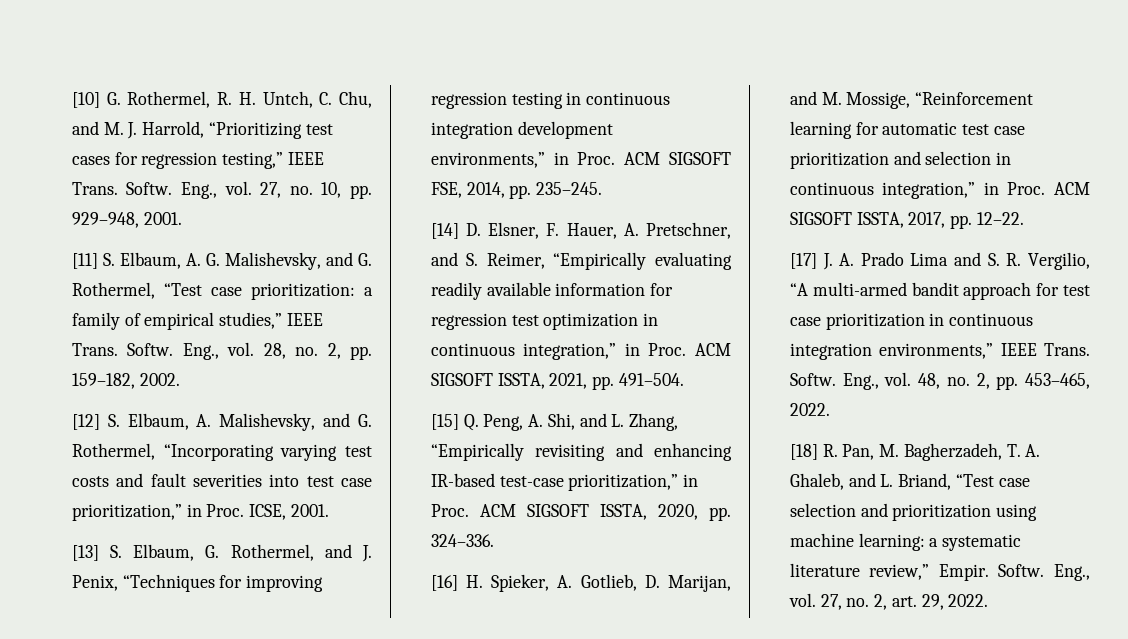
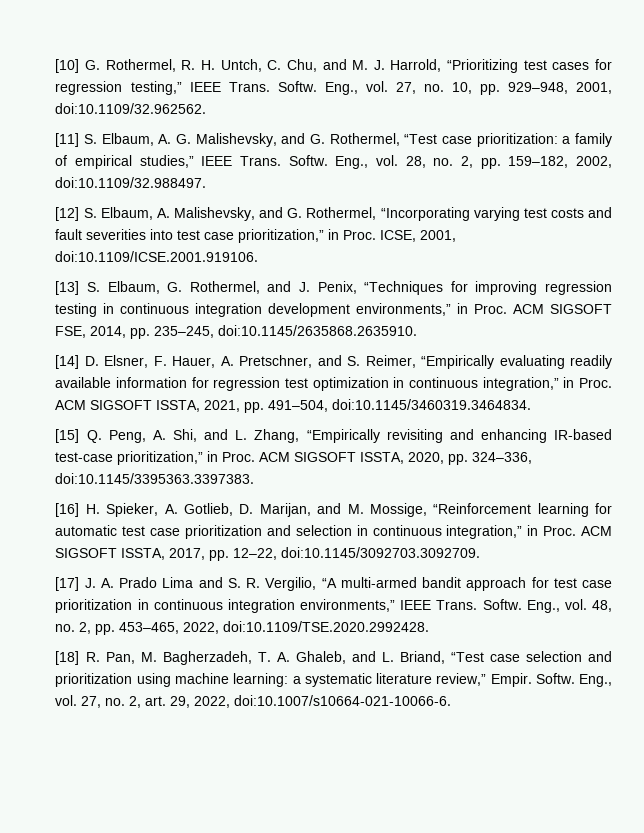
- Eng., vol. 27, no. 10, pp. 929–948, 2001.
+ Eng., vol. 27, no. 10, pp. 929–948, 2001, doi:10.1109/32.962562.
- Eng., vol. 28, no. 2, pp. 159–182, 2002.
+ Eng., vol. 28, no. 2, pp. 159–182, 2002, doi:10.1109/32.988497.
- ICSE, 2001.
+ ICSE, 2001, doi:10.1109/ICSE.2001.919106.
- ACM SIGSOFT FSE, 2014, pp. 235–245.
+ ACM SIGSOFT FSE, 2014, pp. 235–245, doi:10.1145/2635868.2635910.
- ACM SIGSOFT ISSTA, 2021, pp. 491–504.
+ ACM SIGSOFT ISSTA, 2021, pp. 491–504, doi:10.1145/3460319.3464834.
- ACM SIGSOFT ISSTA, 2020, pp. 324–336.
+ ACM SIGSOFT ISSTA, 2020, pp. 324–336, doi:10.1145/3395363.3397383.
- ACM SIGSOFT ISSTA, 2017, pp. 12–22.
+ ACM SIGSOFT ISSTA, 2017, pp. 12–22, doi:10.1145/3092703.3092709.
- Eng., vol. 48, no. 2, pp. 453–465, 2022.
+ Eng., vol. 48, no. 2, pp. 453–465, 2022, doi:10.1109/TSE.2020.2992428.
- Eng., vol. 27, no. 2, art. 29, 2022.
+ Eng., vol. 27, no. 2, art. 29, 2022, doi:10.1007/s10664-021-10066-6.

